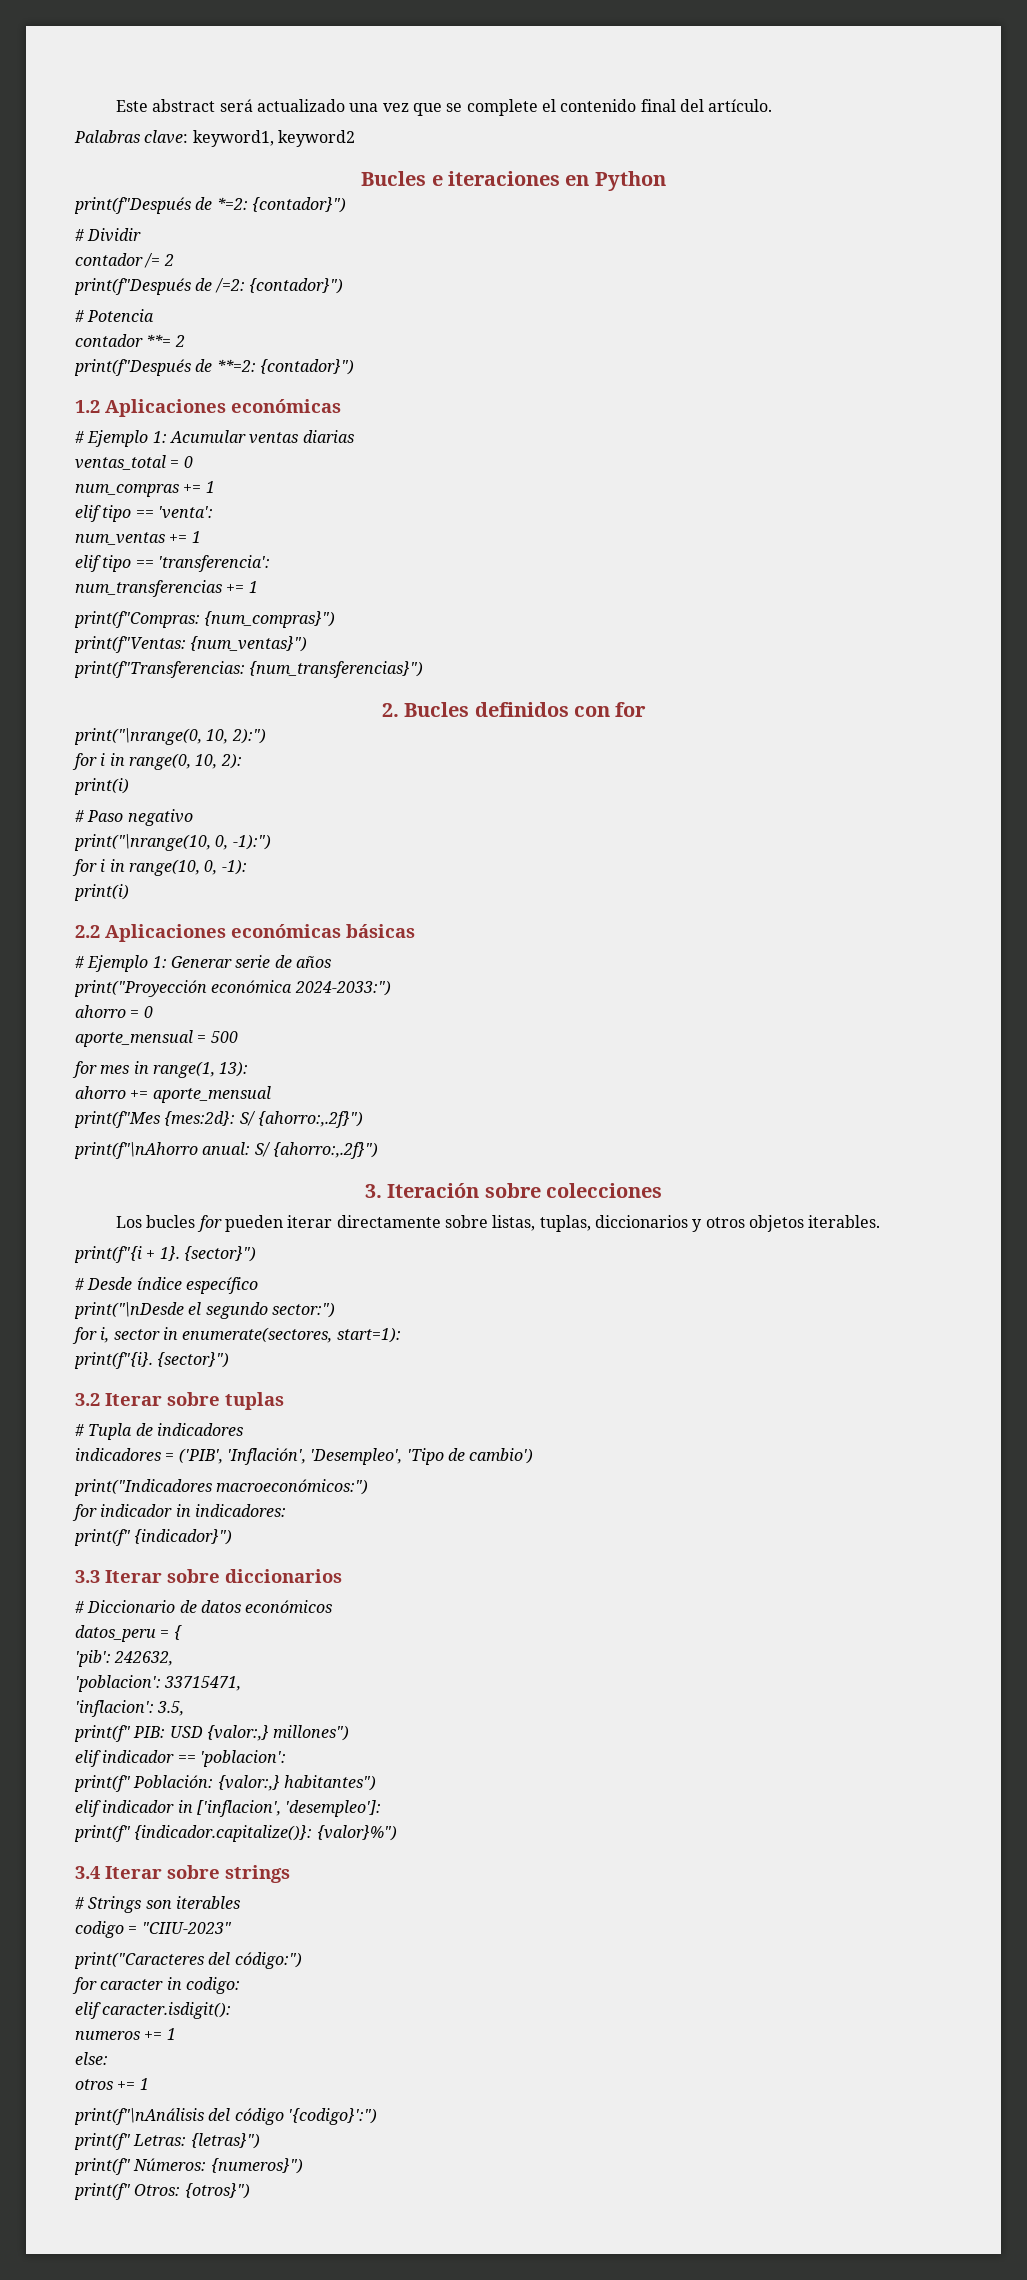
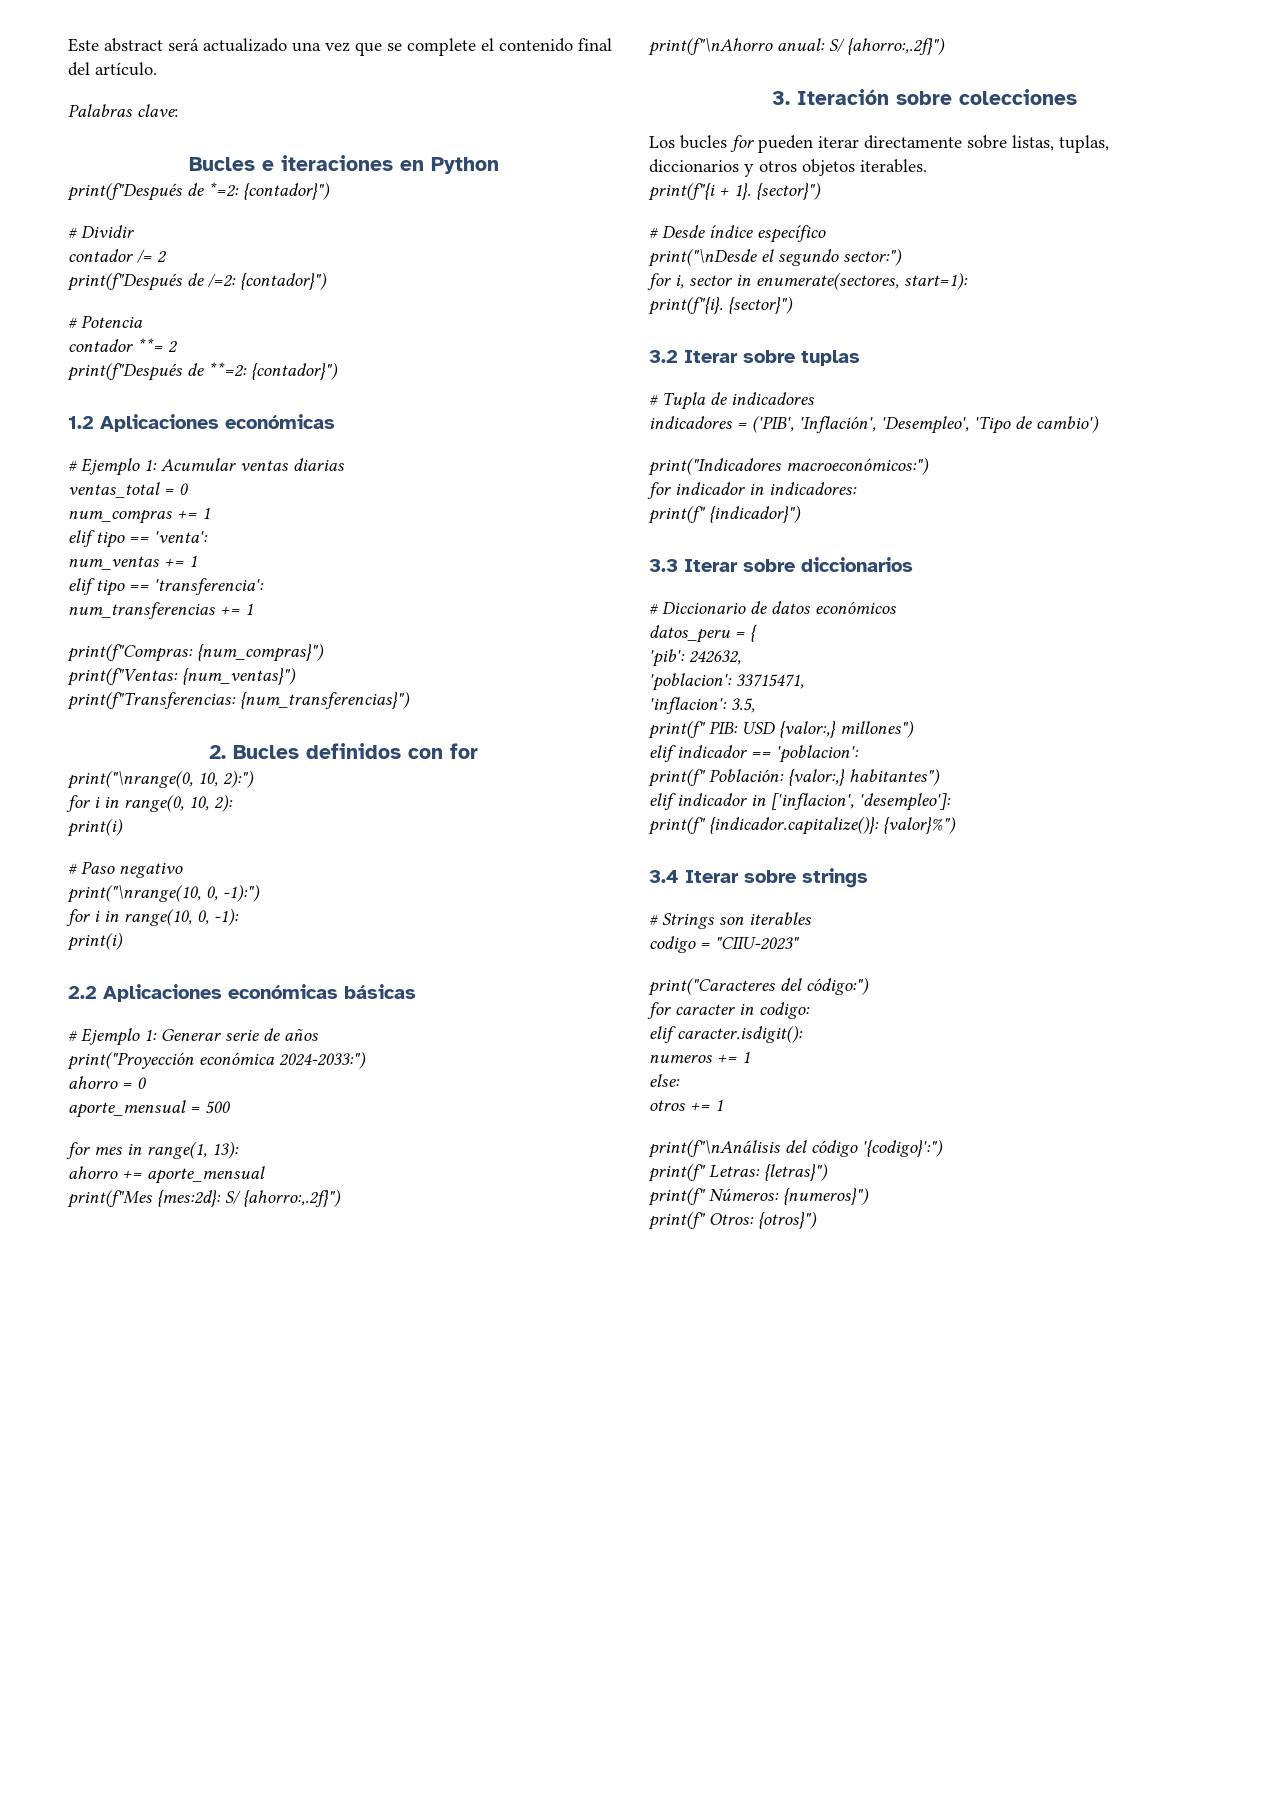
- Palabras clave: keyword1, keyword2
+ Palabras clave:

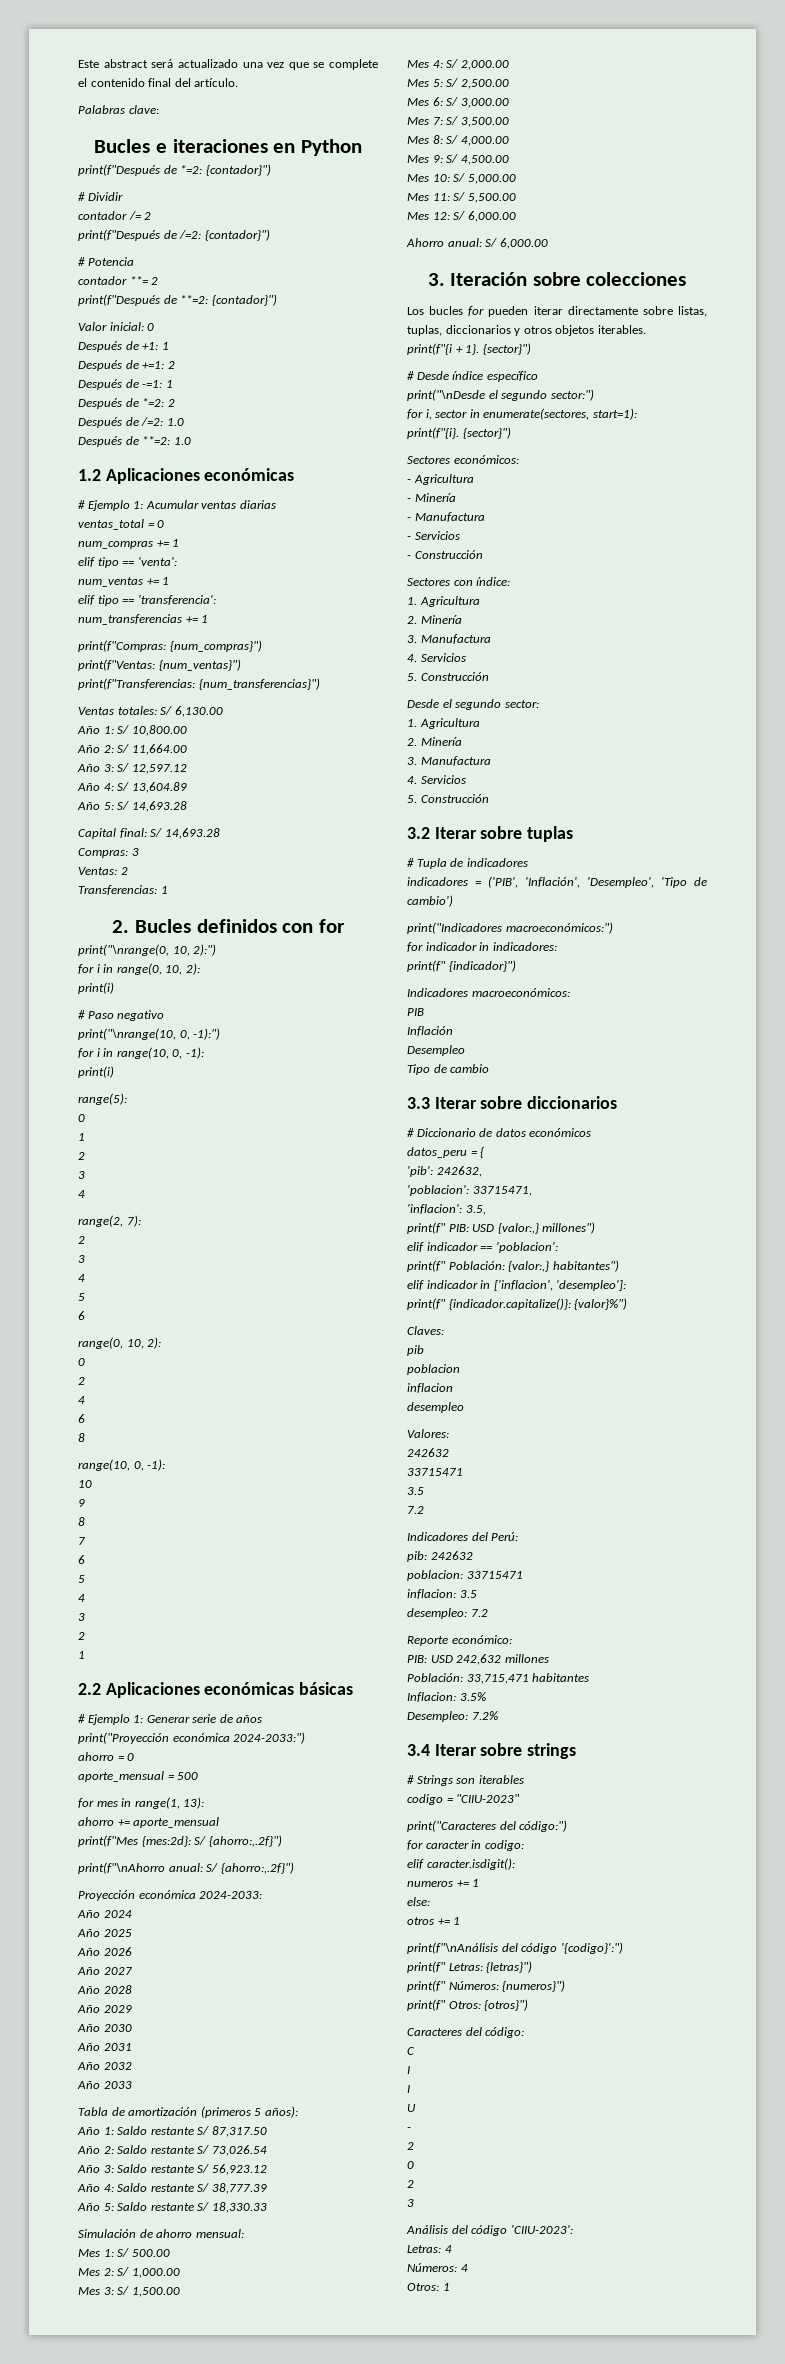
+ Valor inicial: 0
+ Después de +1: 1
+ Después de +=1: 2
+ Después de -=1: 1
+ Después de *=2: 2
+ Después de /=2: 1.0
+ Después de **=2: 1.0
+ Ventas totales: S/ 6,130.00
+ Año 1: S/ 10,800.00
+ Año 2: S/ 11,664.00
+ Año 3: S/ 12,597.12
+ Año 4: S/ 13,604.89
+ Año 5: S/ 14,693.28
+ Capital final: S/ 14,693.28
+ Compras: 3
+ Ventas: 2
+ Transferencias: 1
+ range(5):
+ 0
+ 1
+ 2
+ 3
+ 4
+ range(2, 7):
+ 2
+ 3
+ 4
+ 5
+ 6
+ range(0, 10, 2):
+ 0
+ 2
+ 4
+ 6
+ 8
+ range(10, 0, -1):
+ 10
+ 9
+ 8
+ 7
+ 6
+ 5
+ 4
+ 3
+ 2
+ 1
+ Proyección económica 2024-2033:
+ Año 2024
+ Año 2025
+ Año 2026
+ Año 2027
+ Año 2028
+ Año 2029
+ Año 2030
+ Año 2031
+ Año 2032
+ Año 2033
+ Tabla de amortización (primeros 5 años):
+ Año 1: Saldo restante S/ 87,317.50
+ Año 2: Saldo restante S/ 73,026.54
+ Año 3: Saldo restante S/ 56,923.12
+ Año 4: Saldo restante S/ 38,777.39
+ Año 5: Saldo restante S/ 18,330.33
+ Simulación de ahorro mensual:
+ Mes 1: S/ 500.00
+ Mes 2: S/ 1,000.00
+ Mes 3: S/ 1,500.00
+ Mes 4: S/ 2,000.00
+ Mes 5: S/ 2,500.00
+ Mes 6: S/ 3,000.00
+ Mes 7: S/ 3,500.00
+ Mes 8: S/ 4,000.00
+ Mes 9: S/ 4,500.00
+ Mes 10: S/ 5,000.00
+ Mes 11: S/ 5,500.00
+ Mes 12: S/ 6,000.00
+ Ahorro anual: S/ 6,000.00
+ Sectores económicos:
+ - Agricultura
+ - Minería
+ - Manufactura
+ - Servicios
+ - Construcción
+ Sectores con índice:
+ 1. Agricultura
+ 2. Minería
+ 3. Manufactura
+ 4. Servicios
+ 5. Construcción
+ Desde el segundo sector:
+ 1. Agricultura
+ 2. Minería
+ 3. Manufactura
+ 4. Servicios
+ 5. Construcción
+ Indicadores macroeconómicos:
+ PIB
+ Inflación
+ Desempleo
+ Tipo de cambio
+ Claves:
+ pib
+ poblacion
+ inflacion
+ desempleo
+ Valores:
+ 242632
+ 33715471
+ 3.5
+ 7.2
+ Indicadores del Perú:
+ pib: 242632
+ poblacion: 33715471
+ inflacion: 3.5
+ desempleo: 7.2
+ Reporte económico:
+ PIB: USD 242,632 millones
+ Población: 33,715,471 habitantes
+ Inflacion: 3.5%
+ Desempleo: 7.2%
+ Caracteres del código:
+ C
+ I
+ I
+ U
+ -
+ 2
+ 0
+ 2
+ 3
+ Análisis del código 'CIIU-2023':
+ Letras: 4
+ Números: 4
+ Otros: 1

